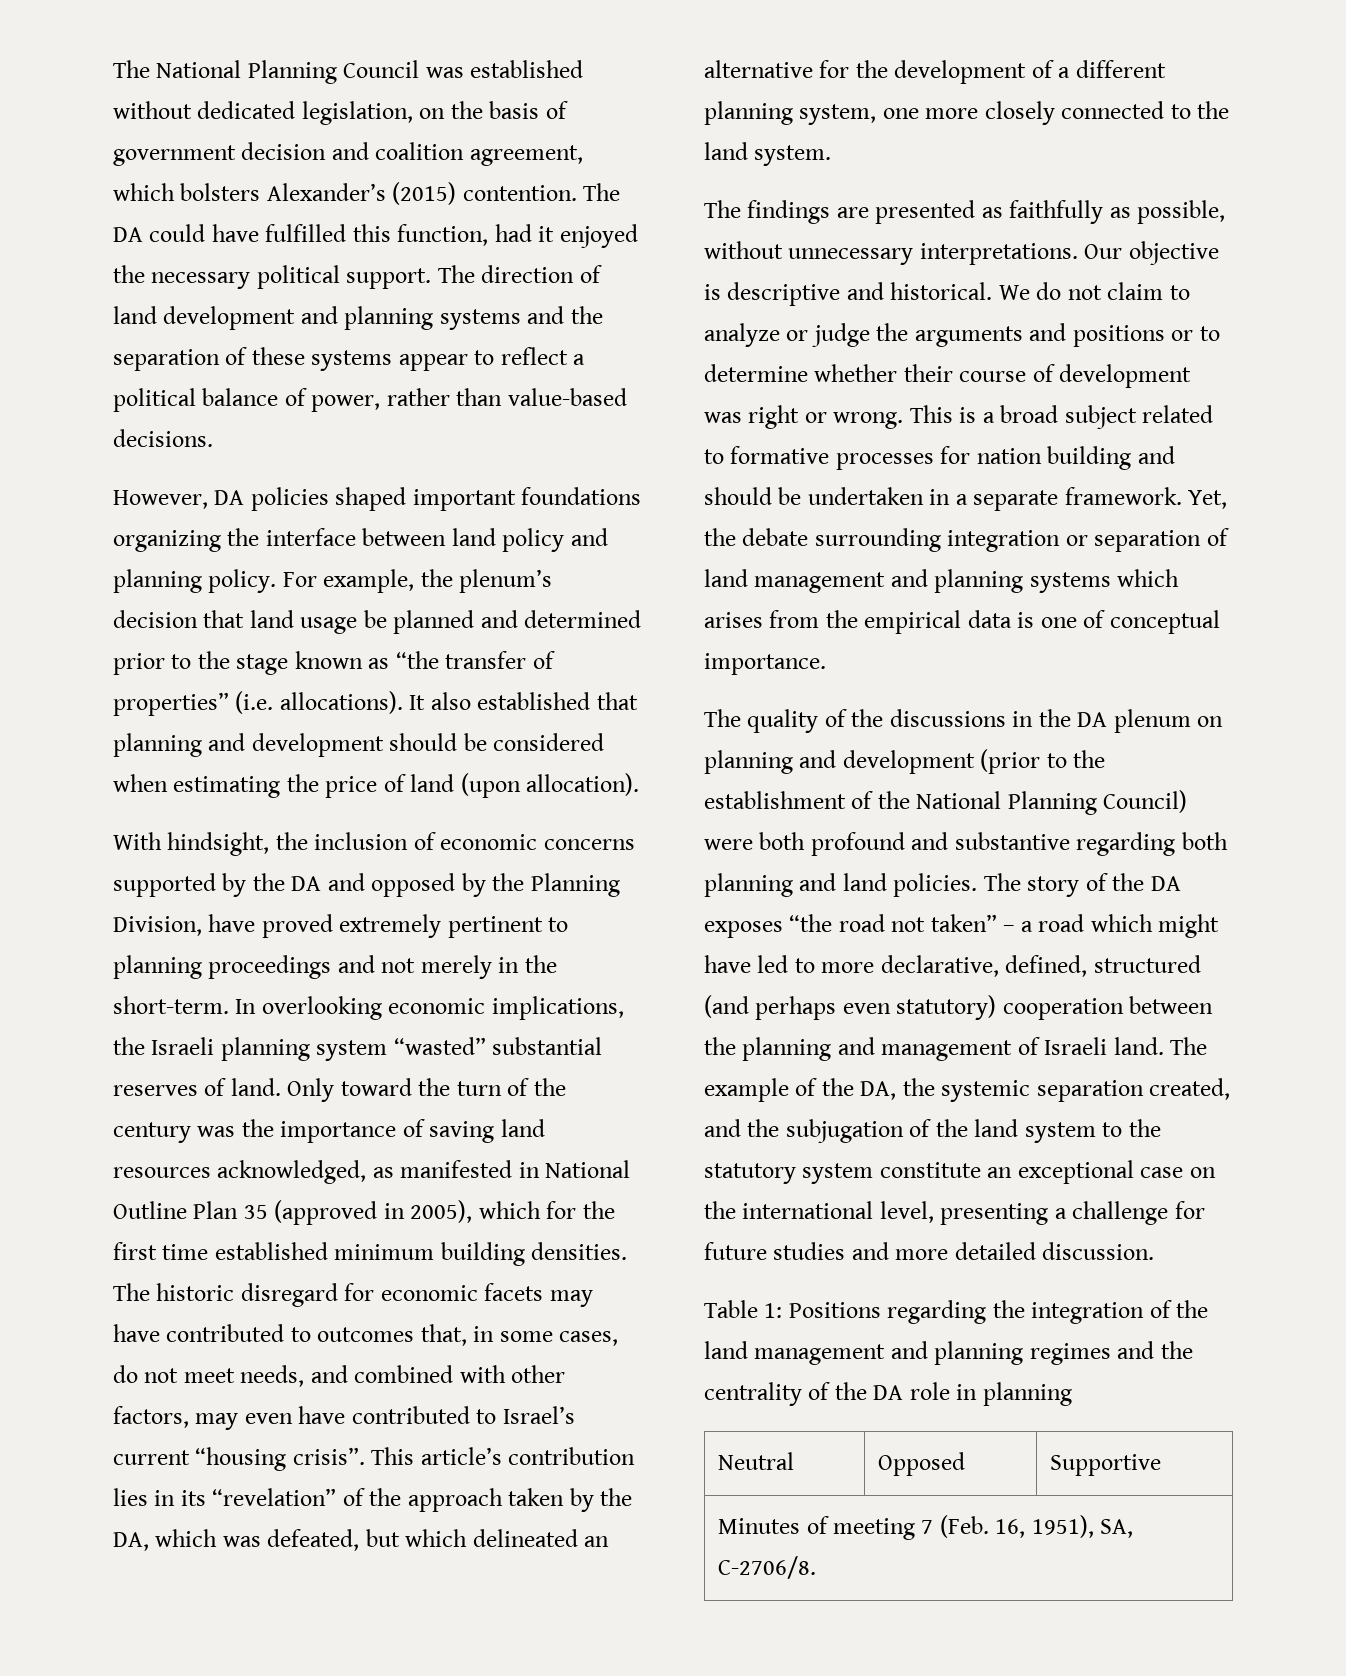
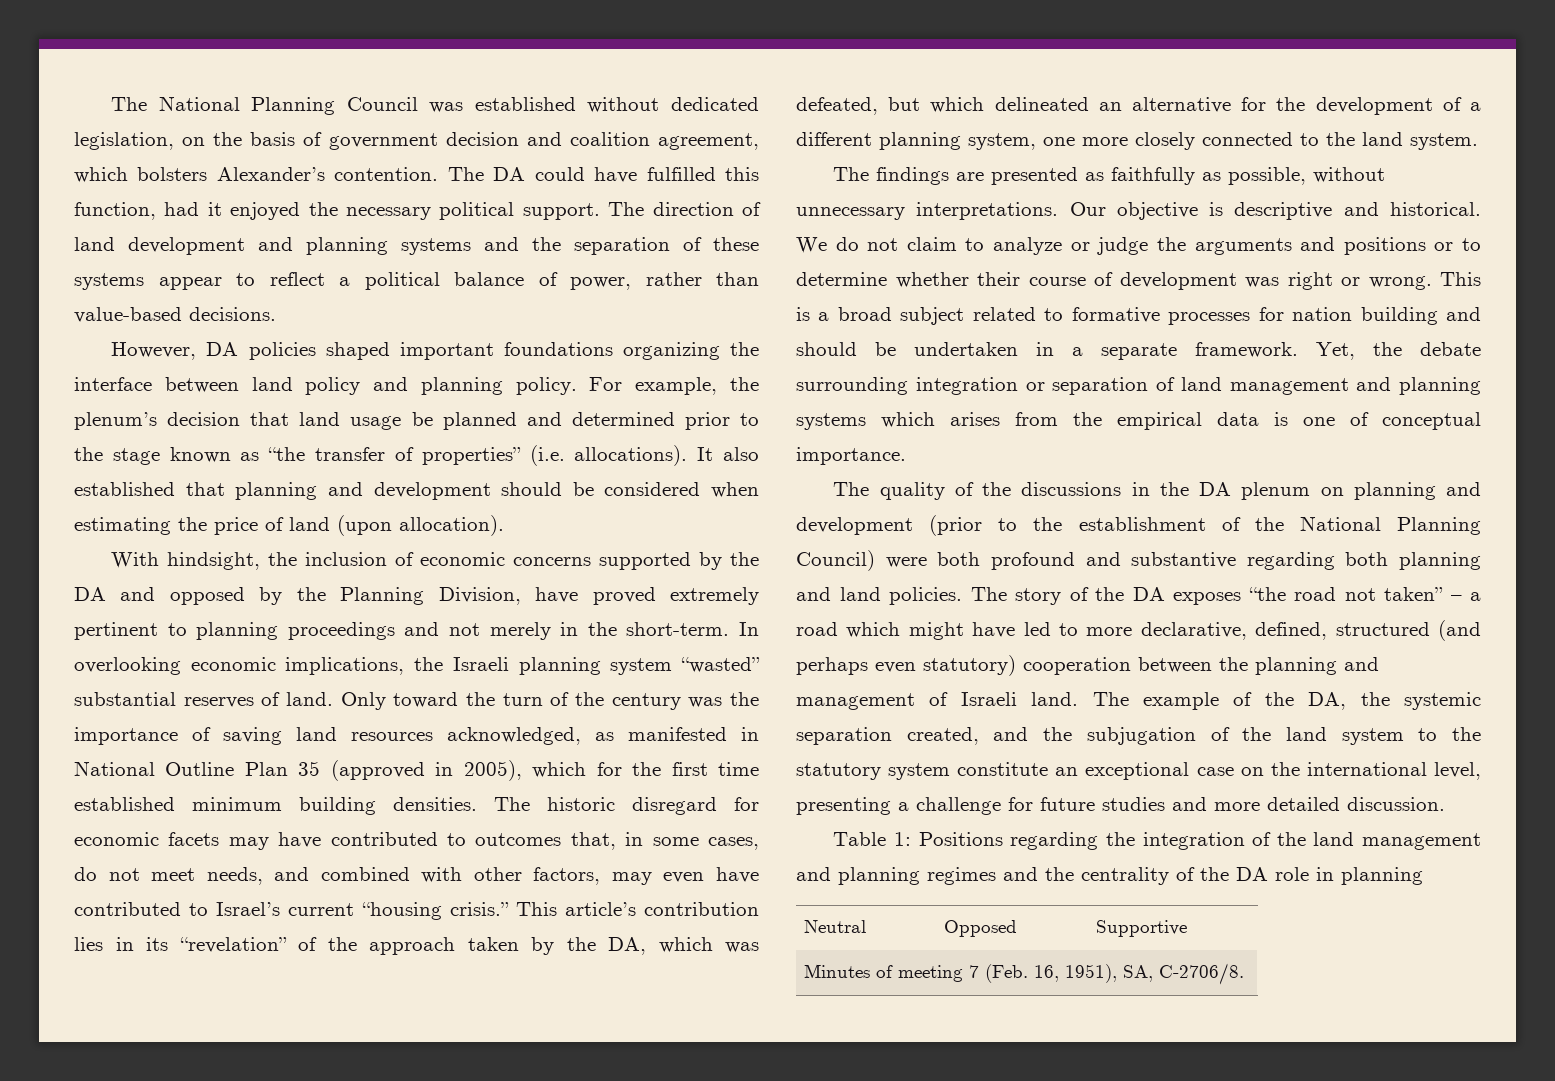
- The National Planning Council was established without dedicated legislation, on the basis of government decision and coalition agreement, which bolsters Alexander’s (2015) contention.
+ The National Planning Council was established without dedicated legislation, on the basis of government decision and coalition agreement, which bolsters Alexander’s contention.
- The historic disregard for economic facets may have contributed to outcomes that, in some cases, do not meet needs, and combined with other factors, may even have contributed to Israel’s current “housing crisis”.
+ The historic disregard for economic facets may have contributed to outcomes that, in some cases, do not meet needs, and combined with other factors, may even have contributed to Israel’s current “housing crisis.”

